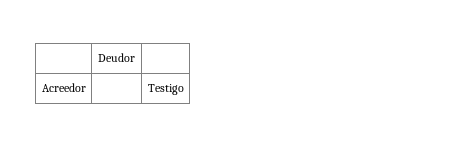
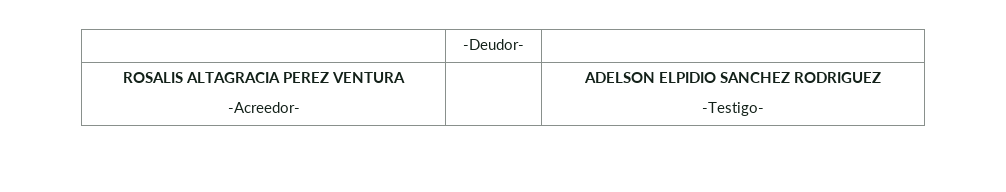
- | Deudor |
- Acreedor | | Testigo
+ | -Deudor- |
+ ROSALIS ALTAGRACIA PEREZ VENTURA
+ -Acreedor- | | ADELSON ELPIDIO SANCHEZ RODRIGUEZ
+ -Testigo-

